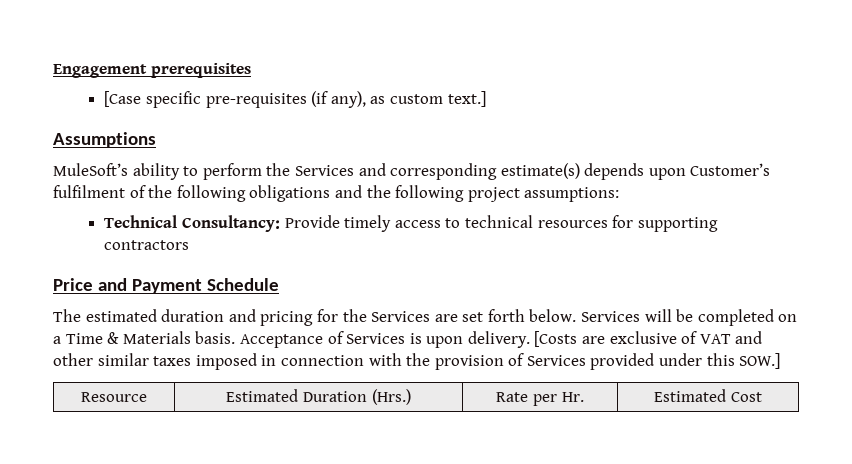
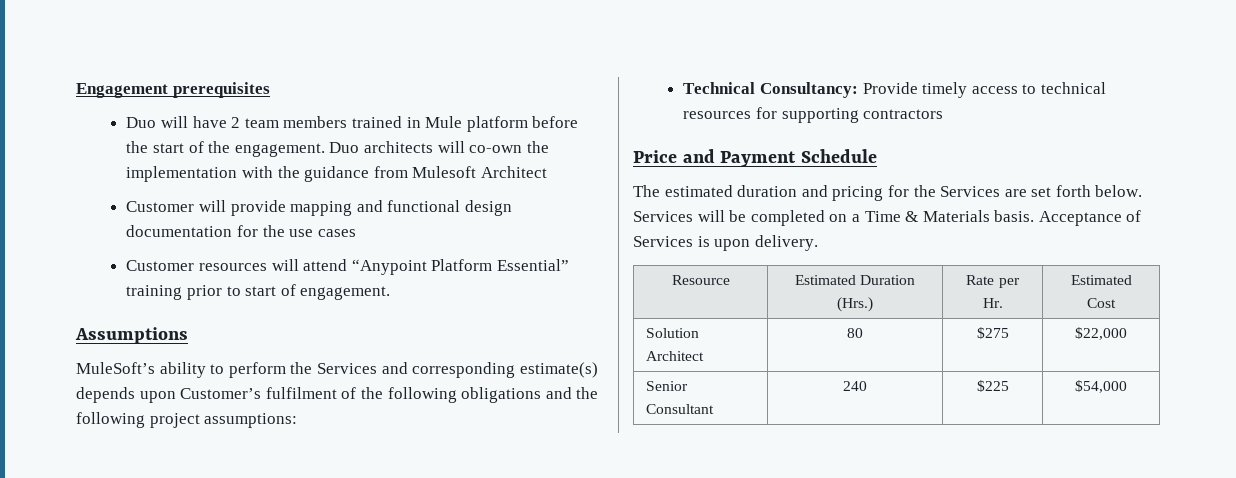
- [Case specific pre-requisites (if any), as custom text.]
+ Duo will have 2 team members trained in Mule platform before the start of the engagement. Duo architects will co-own the implementation with the guidance from Mulesoft Architect
+ Customer will provide mapping and functional design documentation for the use cases
+ Customer resources will attend “Anypoint Platform Essential” training prior to start of engagement.
- [Costs are exclusive of VAT and other similar taxes imposed in connection with the provision of Services provided under this SOW.]
+ Solution Architect | 80 | $275 | $22,000
+ Senior Consultant | 240 | $225 | $54,000

